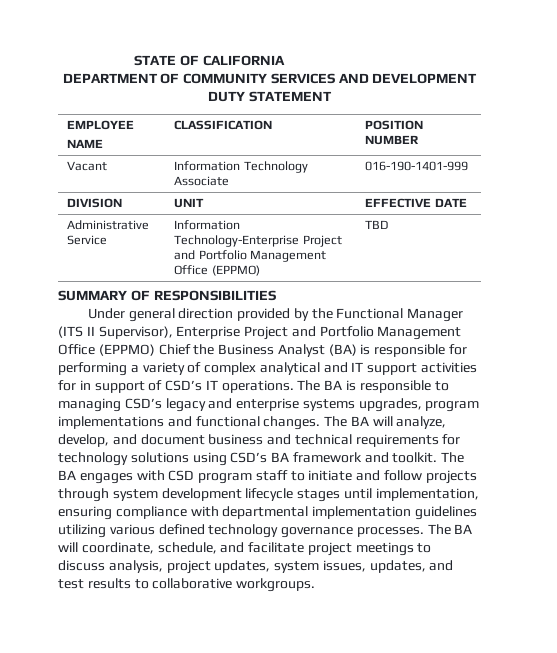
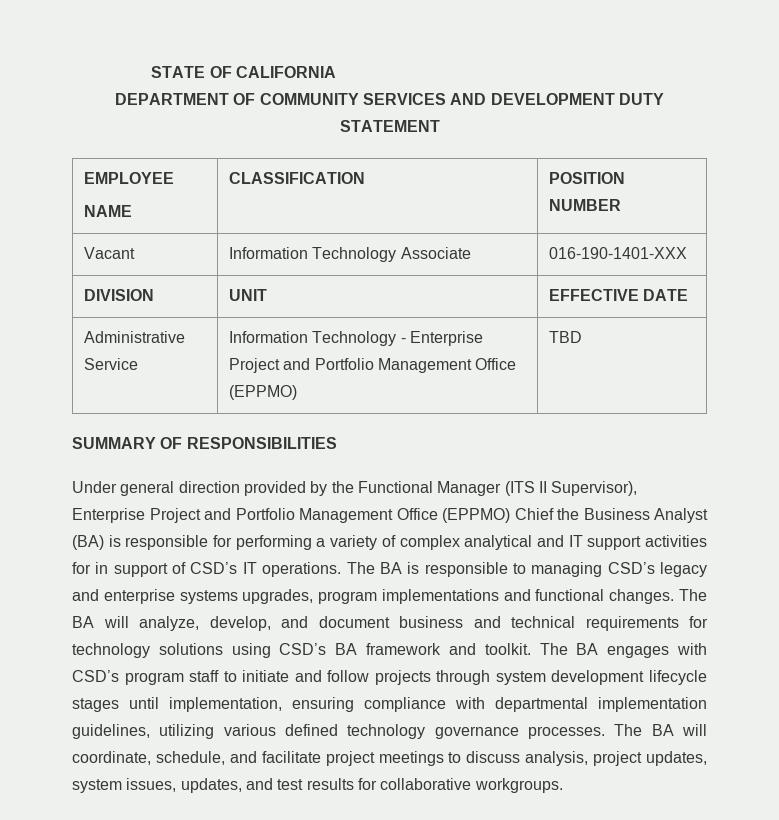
- Vacant | Information Technology Associate | 016-190-1401-999
+ Vacant | Information Technology Associate | 016-190-1401-XXX
- Administrative Service | Information Technology-Enterprise Project and Portfolio Management Office (EPPMO) | TBD
+ Administrative Service | Information Technology - Enterprise Project and Portfolio Management Office (EPPMO) | TBD
- The BA engages with CSD program staff to initiate and follow projects through system development lifecycle stages until implementation, ensuring compliance with departmental implementation guidelines utilizing various defined technology governance processes.
+ The BA engages with CSD’s program staff to initiate and follow projects through system development lifecycle stages until implementation, ensuring compliance with departmental implementation guidelines, utilizing various defined technology governance processes.
- The BA will coordinate, schedule, and facilitate project meetings to discuss analysis, project updates, system issues, updates, and test results to collaborative workgroups.
+ The BA will coordinate, schedule, and facilitate project meetings to discuss analysis, project updates, system issues, updates, and test results for collaborative workgroups.

